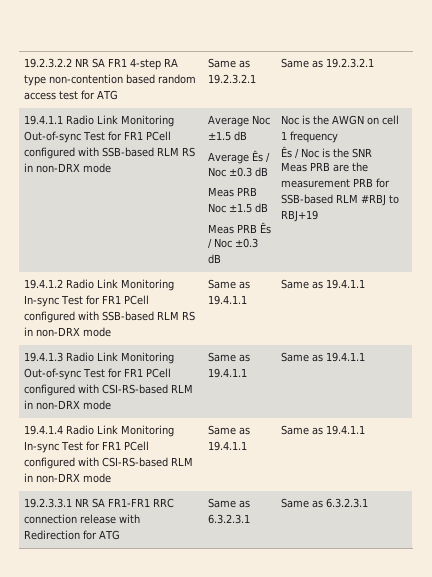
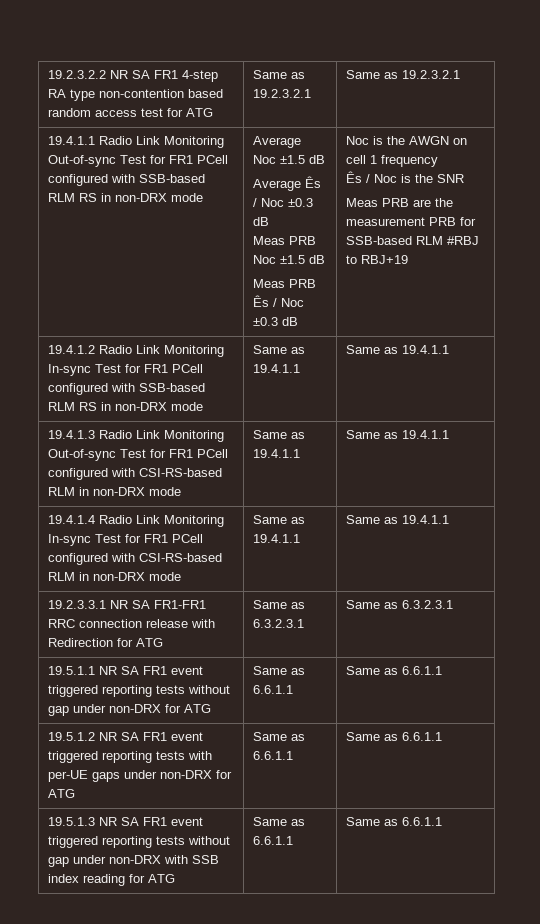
+ 19.5.1.1 NR SA FR1 event triggered reporting tests without gap under non-DRX for ATG | Same as 6.6.1.1 | Same as 6.6.1.1
+ 19.5.1.2 NR SA FR1 event triggered reporting tests with per-UE gaps under non-DRX for ATG | Same as 6.6.1.1 | Same as 6.6.1.1
+ 19.5.1.3 NR SA FR1 event triggered reporting tests without gap under non-DRX with SSB index reading for ATG | Same as 6.6.1.1 | Same as 6.6.1.1

